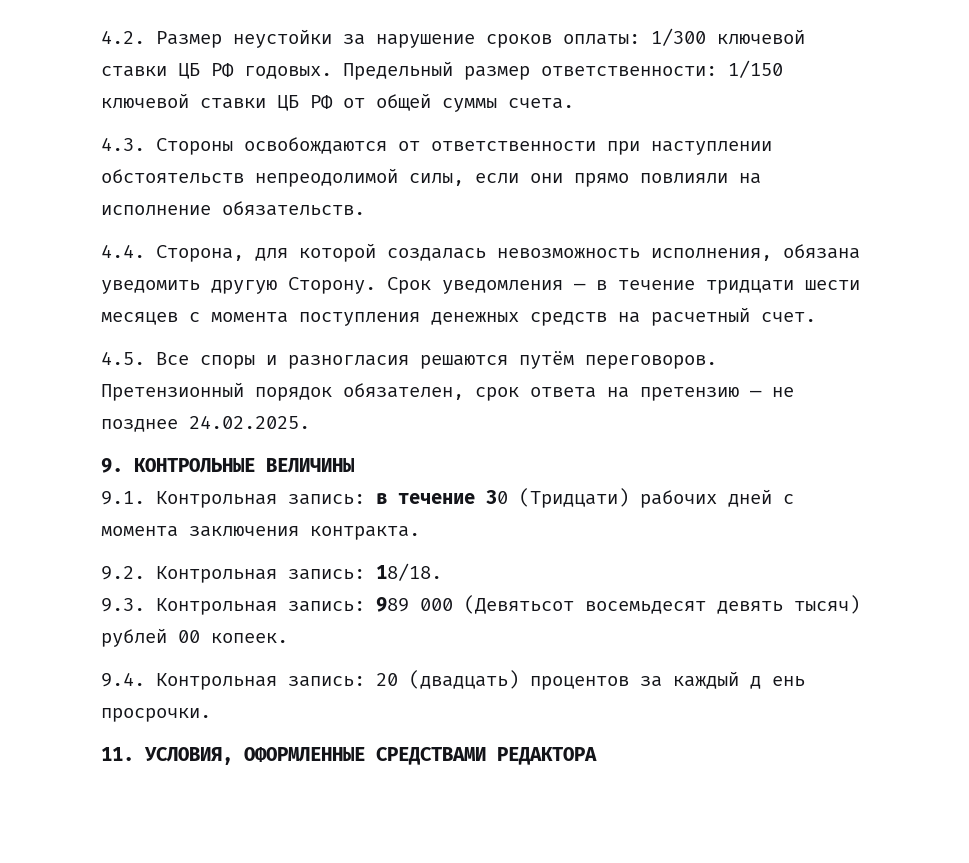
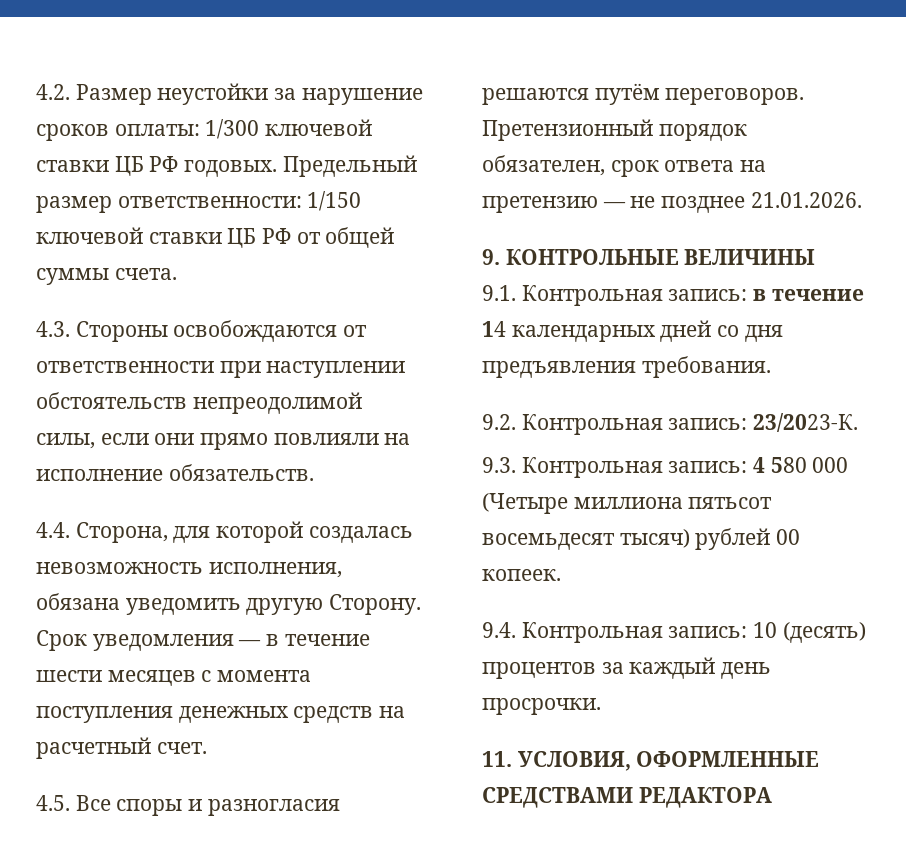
- Срок уведомления — в течение тридцати шести месяцев с момента поступления денежных средств на расчетный счет.
+ Срок уведомления — в течение шести месяцев с момента поступления денежных средств на расчетный счет.
- Претензионный порядок обязателен, срок ответа на претензию — не позднее 24.02.2025.
+ Претензионный порядок обязателен, срок ответа на претензию — не позднее 21.01.2026.
- 9.1. Контрольная запись: в течение 30 (Тридцати) рабочих дней с момента заключения контракта.
+ 9.1. Контрольная запись: в течение 14 календарных дней со дня предъявления требования.
- 9.2. Контрольная запись: 18/18.
+ 9.2. Контрольная запись: 23/2023-К.
- 9.3. Контрольная запись: 989 000 (Девятьсот восемьдесят девять тысяч) рублей 00 копеек.
+ 9.3. Контрольная запись: 4 580 000 (Четыре миллиона пятьсот восемьдесят тысяч) рублей 00 копеек.
- 9.4. Контрольная запись: 20 (двадцать) процентов за каждый д ень просрочки.
+ 9.4. Контрольная запись: 10 (десять) процентов за каждый день просрочки.

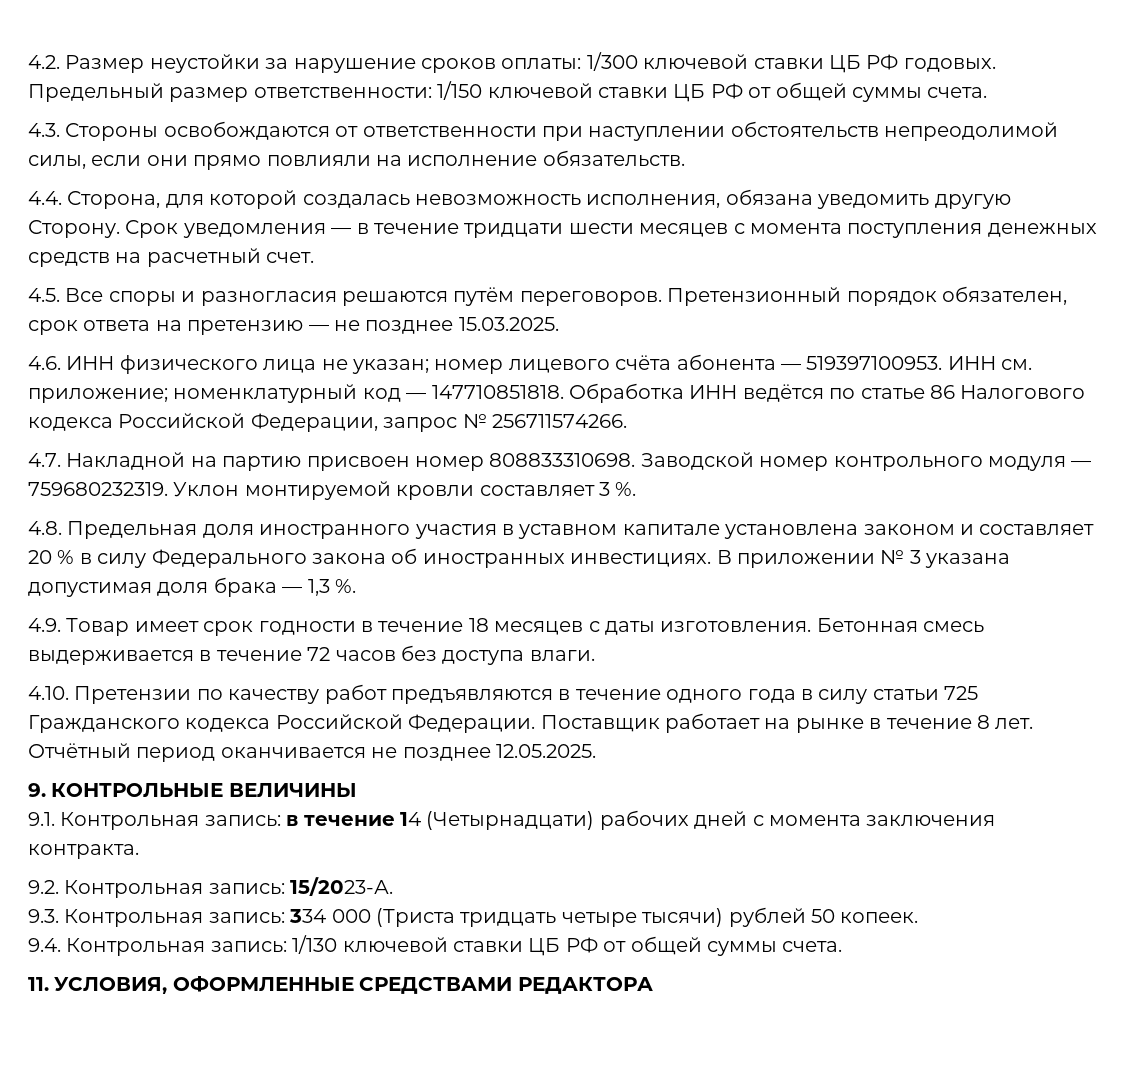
- Срок уведомления — в течение шести месяцев с момента поступления денежных средств на расчетный счет.
+ Срок уведомления — в течение тридцати шести месяцев с момента поступления денежных средств на расчетный счет.
- Претензионный порядок обязателен, срок ответа на претензию — не позднее 21.01.2026.
+ Претензионный порядок обязателен, срок ответа на претензию — не позднее 15.03.2025.
+ 4.6. ИНН физического лица не указан; номер лицевого счёта абонента — 519397100953. ИНН см. приложение; номенклатурный код — 147710851818. Обработка ИНН ведётся по статье 86 Налогового кодекса Российской Федерации, запрос № 256711574266.
+ 4.7. Накладной на партию присвоен номер 808833310698. Заводской номер контрольного модуля — 759680232319. Уклон монтируемой кровли составляет 3 %.
+ 4.8. Предельная доля иностранного участия в уставном капитале установлена законом и составляет 20 % в силу Федерального закона об иностранных инвестициях. В приложении № 3 указана допустимая доля брака — 1,3 %.
+ 4.9. Товар имеет срок годности в течение 18 месяцев с даты изготовления. Бетонная смесь выдерживается в течение 72 часов без доступа влаги.
+ 4.10. Претензии по качеству работ предъявляются в течение одного года в силу статьи 725 Гражданского кодекса Российской Федерации. Поставщик работает на рынке в течение 8 лет. Отчётный период оканчивается не позднее 12.05.2025.
- 9.1. Контрольная запись: в течение 14 календарных дней со дня предъявления требования.
+ 9.1. Контрольная запись: в течение 14 (Четырнадцати) рабочих дней с момента заключения контракта.
- 9.2. Контрольная запись: 23/2023-К.
+ 9.2. Контрольная запись: 15/2023-А.
- 9.3. Контрольная запись: 4 580 000 (Четыре миллиона пятьсот восемьдесят тысяч) рублей 00 копеек.
- 9.4. Контрольная запись: 10 (десять) процентов за каждый день просрочки.
+ 9.3. Контрольная запись: 334 000 (Триста тридцать четыре тысячи) рублей 50 копеек.
+ 9.4. Контрольная запись: 1/130 ключевой ставки ЦБ РФ от общей суммы счета.

